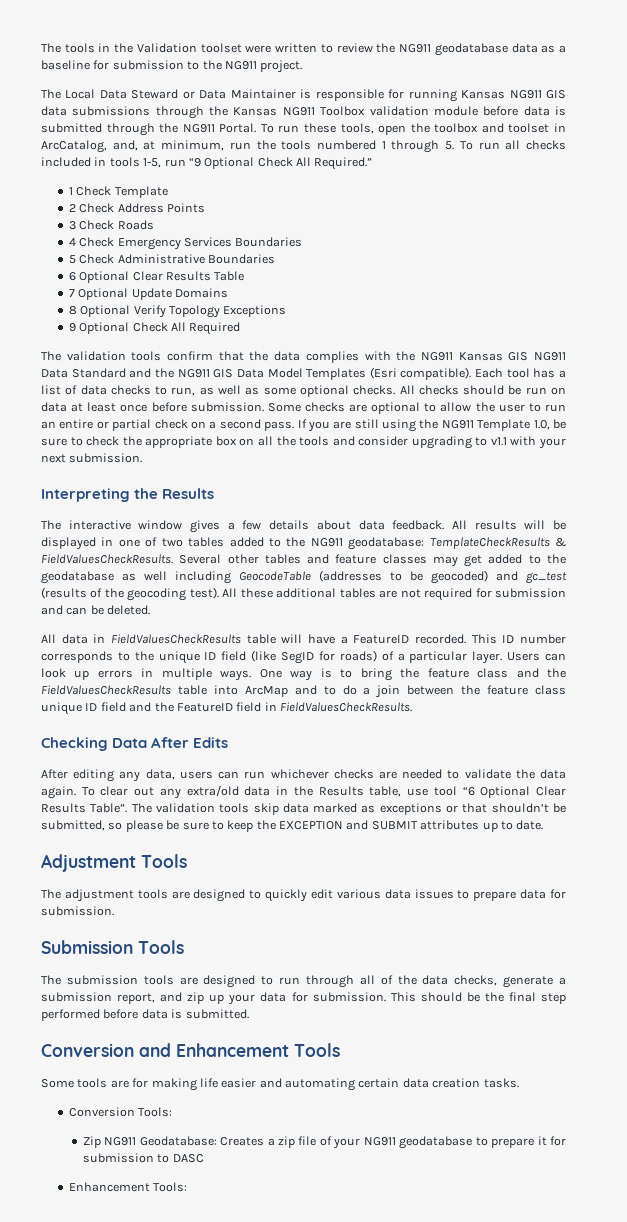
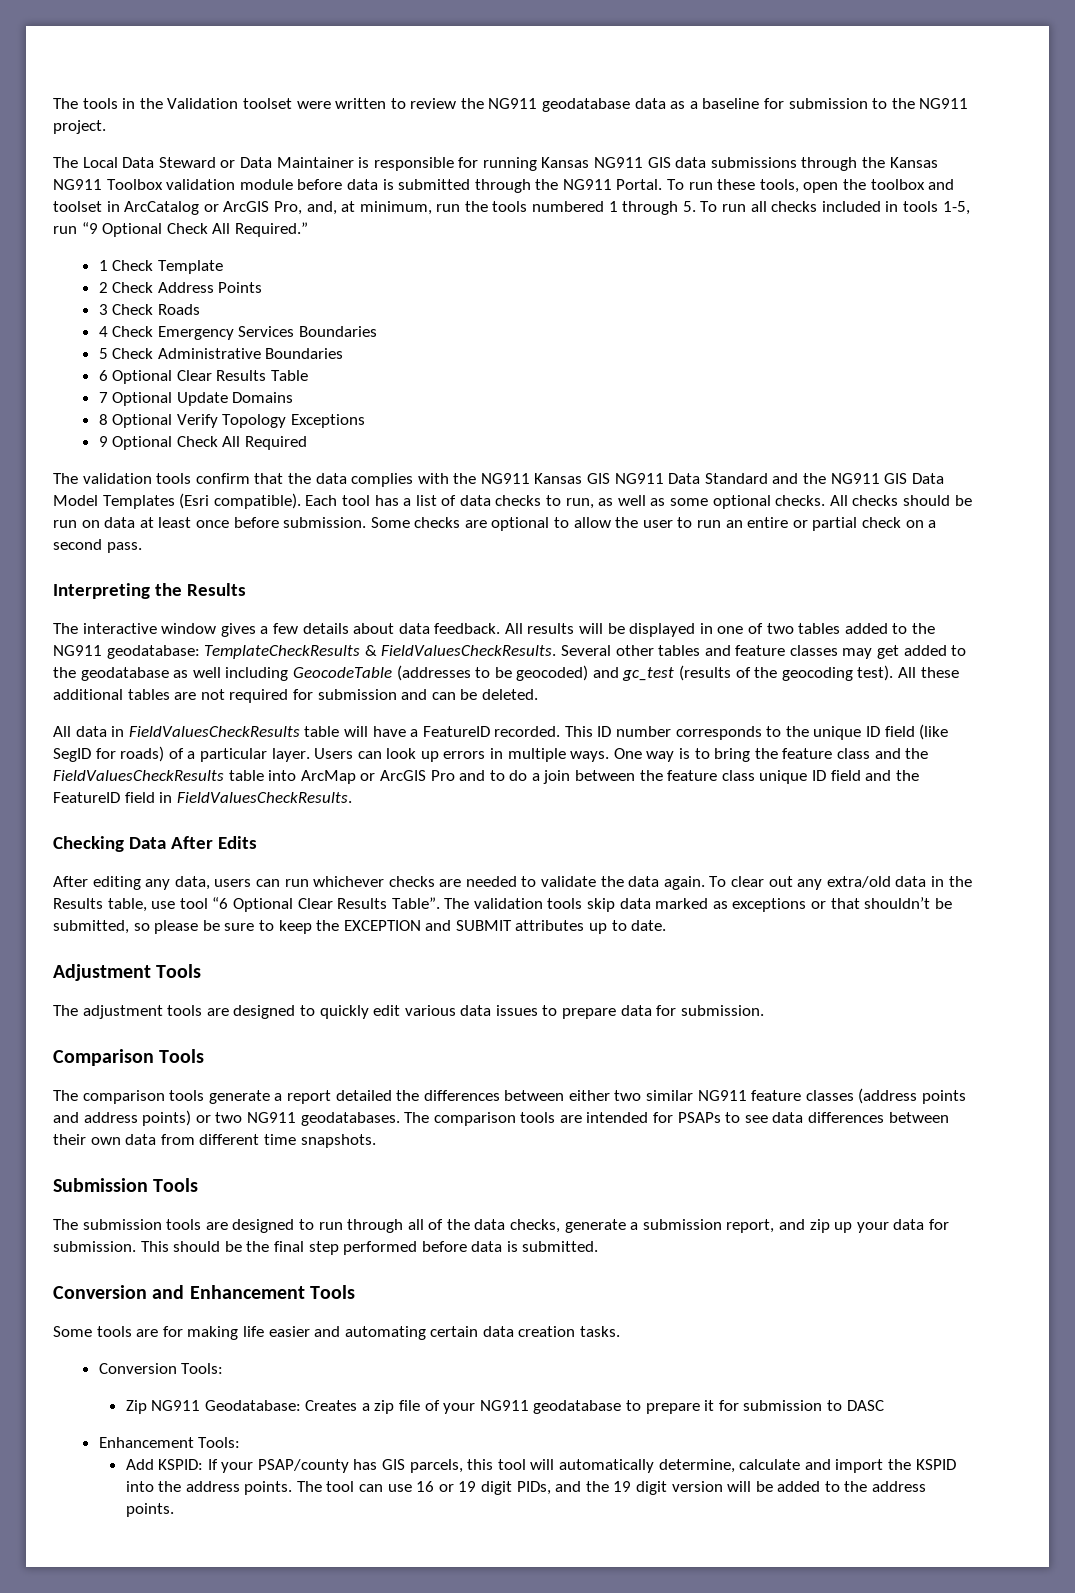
- To run these tools, open the toolbox and toolset in ArcCatalog, and, at minimum, run the tools numbered 1 through 5. To run all checks included in tools 1-5, run “9 Optional Check All Required.”
+ To run these tools, open the toolbox and toolset in ArcCatalog or ArcGIS Pro, and, at minimum, run the tools numbered 1 through 5. To run all checks included in tools 1-5, run “9 Optional Check All Required.”
- If you are still using the NG911 Template 1.0, be sure to check the appropriate box on all the tools and consider upgrading to v1.1 with your next submission.
- One way is to bring the feature class and the FieldValuesCheckResults table into ArcMap and to do a join between the feature class unique ID field and the FeatureID field in FieldValuesCheckResults.
+ One way is to bring the feature class and the FieldValuesCheckResults table into ArcMap or ArcGIS Pro and to do a join between the feature class unique ID field and the FeatureID field in FieldValuesCheckResults.
+ Comparison Tools
+ The comparison tools generate a report detailed the differences between either two similar NG911 feature classes (address points and address points) or two NG911 geodatabases. The comparison tools are intended for PSAPs to see data differences between their own data from different time snapshots.
+ Add KSPID: If your PSAP/county has GIS parcels, this tool will automatically determine, calculate and import the KSPID into the address points. The tool can use 16 or 19 digit PIDs, and the 19 digit version will be added to the address points.

